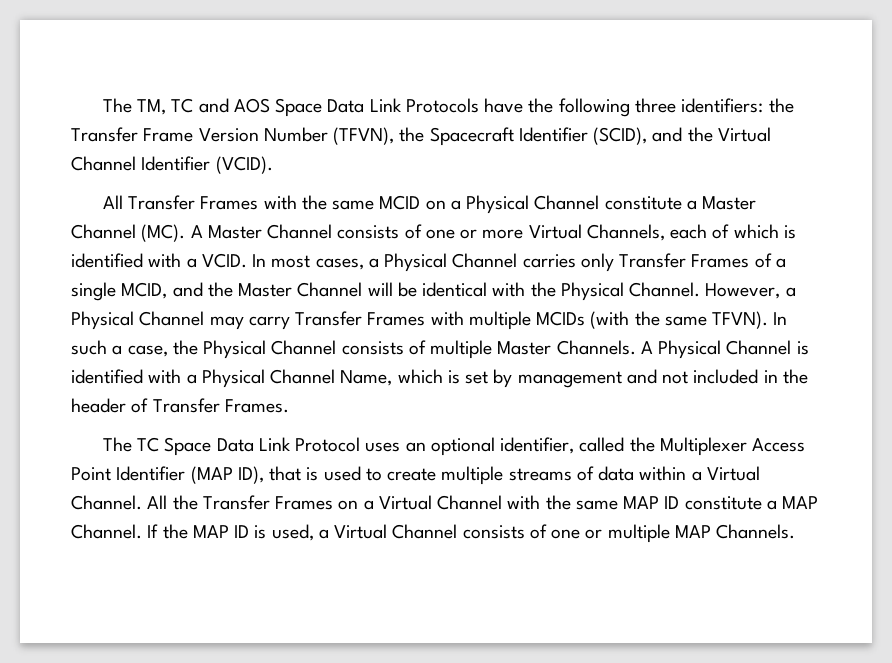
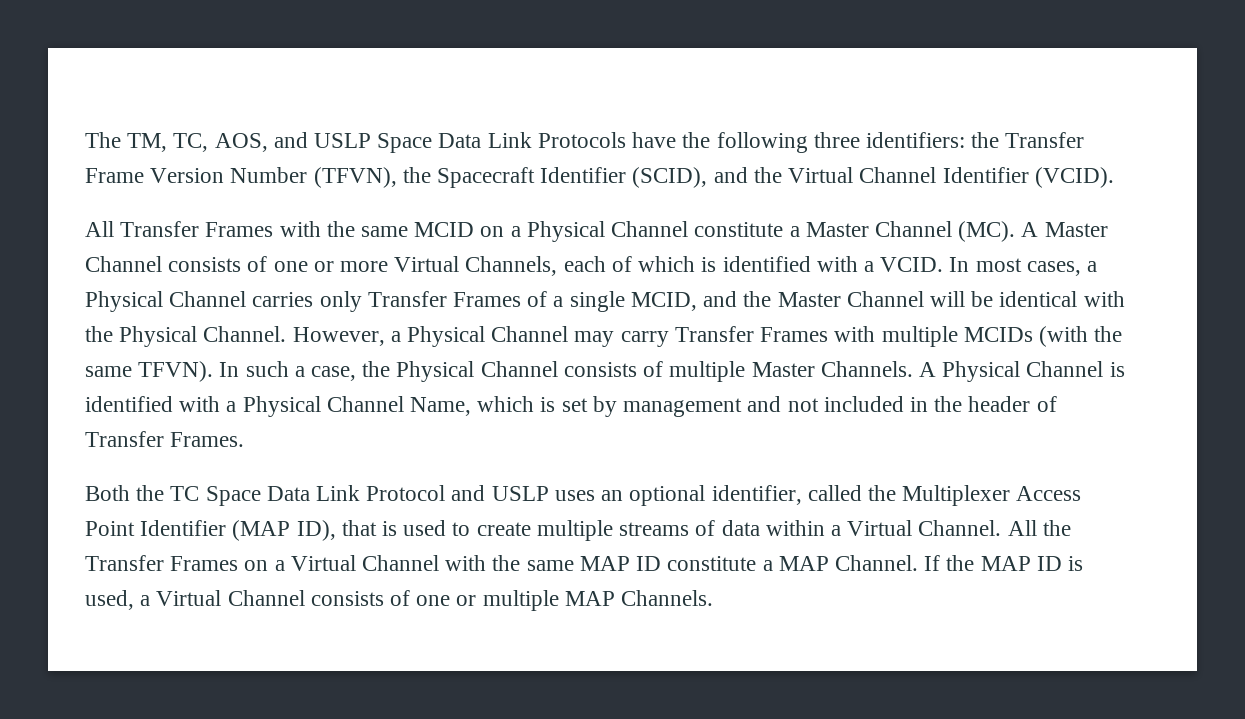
- The TM, TC and AOS Space Data Link Protocols have the following three identifiers: the Transfer Frame Version Number (TFVN), the Spacecraft Identifier (SCID), and the Virtual Channel Identifier (VCID).
+ The TM, TC, AOS, and USLP Space Data Link Protocols have the following three identifiers: the Transfer Frame Version Number (TFVN), the Spacecraft Identifier (SCID), and the Virtual Channel Identifier (VCID).
- The TC Space Data Link Protocol uses an optional identifier, called the Multiplexer Access Point Identifier (MAP ID), that is used to create multiple streams of data within a Virtual Channel.
+ Both the TC Space Data Link Protocol and USLP uses an optional identifier, called the Multiplexer Access Point Identifier (MAP ID), that is used to create multiple streams of data within a Virtual Channel.

